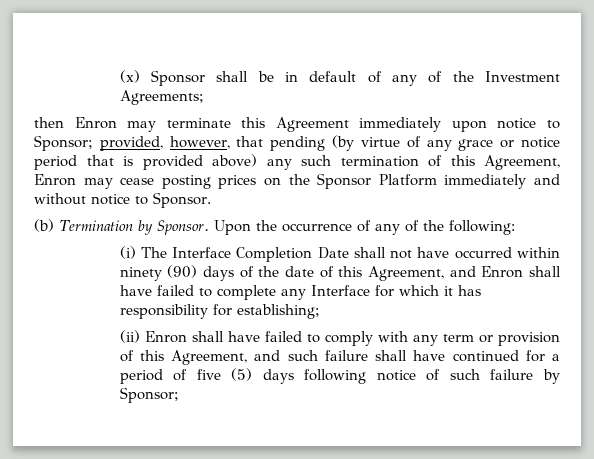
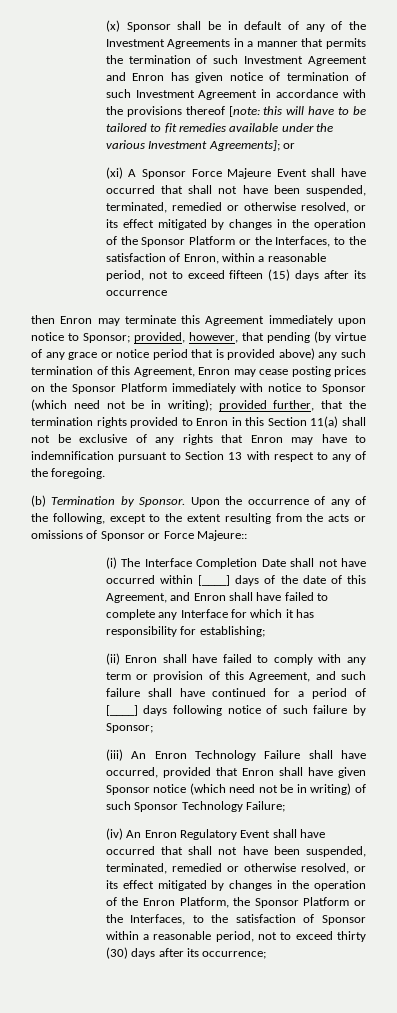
- (x) Sponsor shall be in default of any of the Investment Agreements;
+ (x) Sponsor shall be in default of any of the Investment Agreements in a manner that permits the termination of such Investment Agreement and Enron has given notice of termination of such Investment Agreement in accordance with the provisions thereof [note: this will have to be tailored to fit remedies available under the various Investment Agreements]; or
+ (xi) A Sponsor Force Majeure Event shall have occurred that shall not have been suspended, terminated, remedied or otherwise resolved, or its effect mitigated by changes in the operation of the Sponsor Platform or the Interfaces, to the satisfaction of Enron, within a reasonable period, not to exceed fifteen (15) days after its occurrence
- then Enron may terminate this Agreement immediately upon notice to Sponsor; provided, however, that pending (by virtue of any grace or notice period that is provided above) any such termination of this Agreement, Enron may cease posting prices on the Sponsor Platform immediately and without notice to Sponsor.
+ then Enron may terminate this Agreement immediately upon notice to Sponsor; provided, however, that pending (by virtue of any grace or notice period that is provided above) any such termination of this Agreement, Enron may cease posting prices on the Sponsor Platform immediately with notice to Sponsor (which need not be in writing); provided further, that the termination rights provided to Enron in this Section 11(a) shall not be exclusive of any rights that Enron may have to indemnification pursuant to Section 13 with respect to any of the foregoing.
- Upon the occurrence of any of the following:
+ Upon the occurrence of any of the following, except to the extent resulting from the acts or omissions of Sponsor or Force Majeure::
- (i) The Interface Completion Date shall not have occurred within ninety (90) days of the date of this Agreement, and Enron shall have failed to complete any Interface for which it has responsibility for establishing;
+ (i) The Interface Completion Date shall not have occurred within [____] days of the date of this Agreement, and Enron shall have failed to complete any Interface for which it has responsibility for establishing;
- (ii) Enron shall have failed to comply with any term or provision of this Agreement, and such failure shall have continued for a period of five (5) days following notice of such failure by Sponsor;
+ (ii) Enron shall have failed to comply with any term or provision of this Agreement, and such failure shall have continued for a period of [____] days following notice of such failure by Sponsor;
+ (iii) An Enron Technology Failure shall have occurred, provided that Enron shall have given Sponsor notice (which need not be in writing) of such Sponsor Technology Failure;
+ (iv) An Enron Regulatory Event shall have occurred that shall not have been suspended, terminated, remedied or otherwise resolved, or its effect mitigated by changes in the operation of the Enron Platform, the Sponsor Platform or the Interfaces, to the satisfaction of Sponsor within a reasonable period, not to exceed thirty (30) days after its occurrence;

